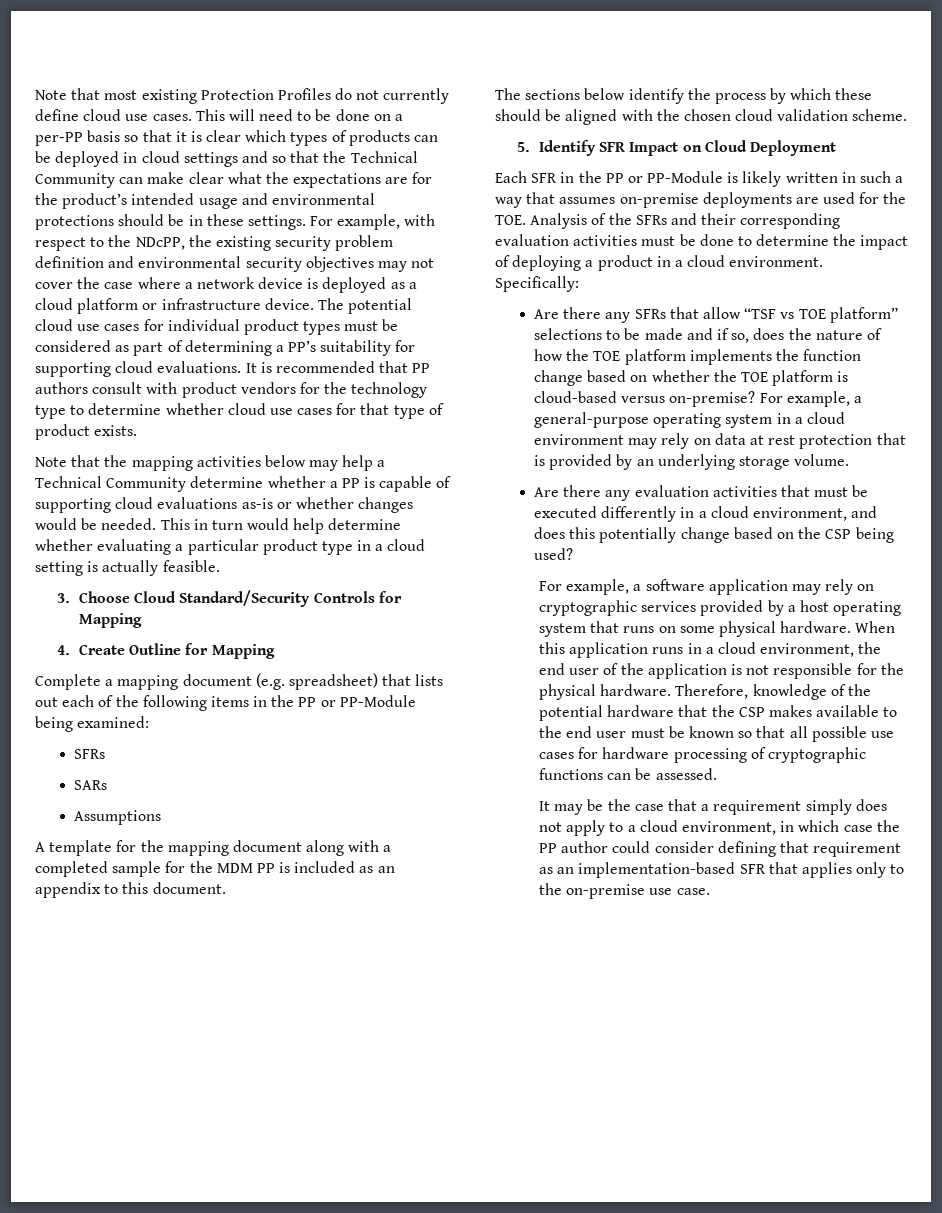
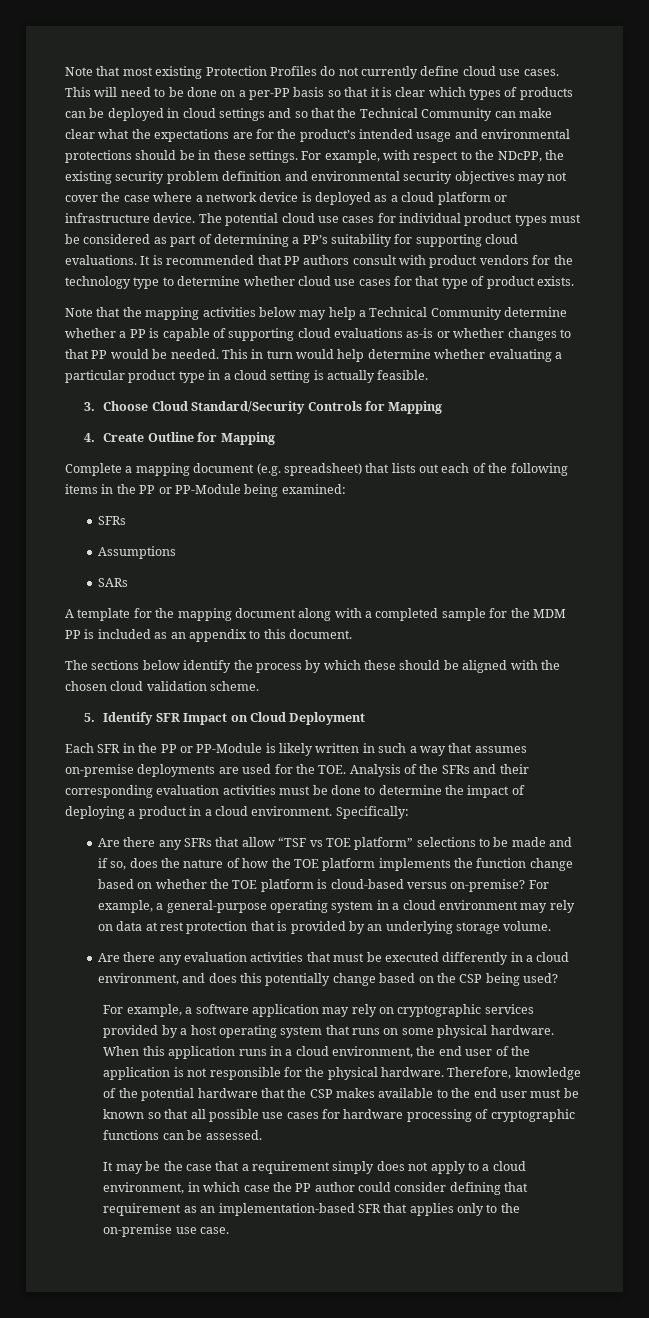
- Note that the mapping activities below may help a Technical Community determine whether a PP is capable of supporting cloud evaluations as-is or whether changes would be needed.
+ Note that the mapping activities below may help a Technical Community determine whether a PP is capable of supporting cloud evaluations as-is or whether changes to that PP would be needed.
+ Assumptions
- Assumptions

